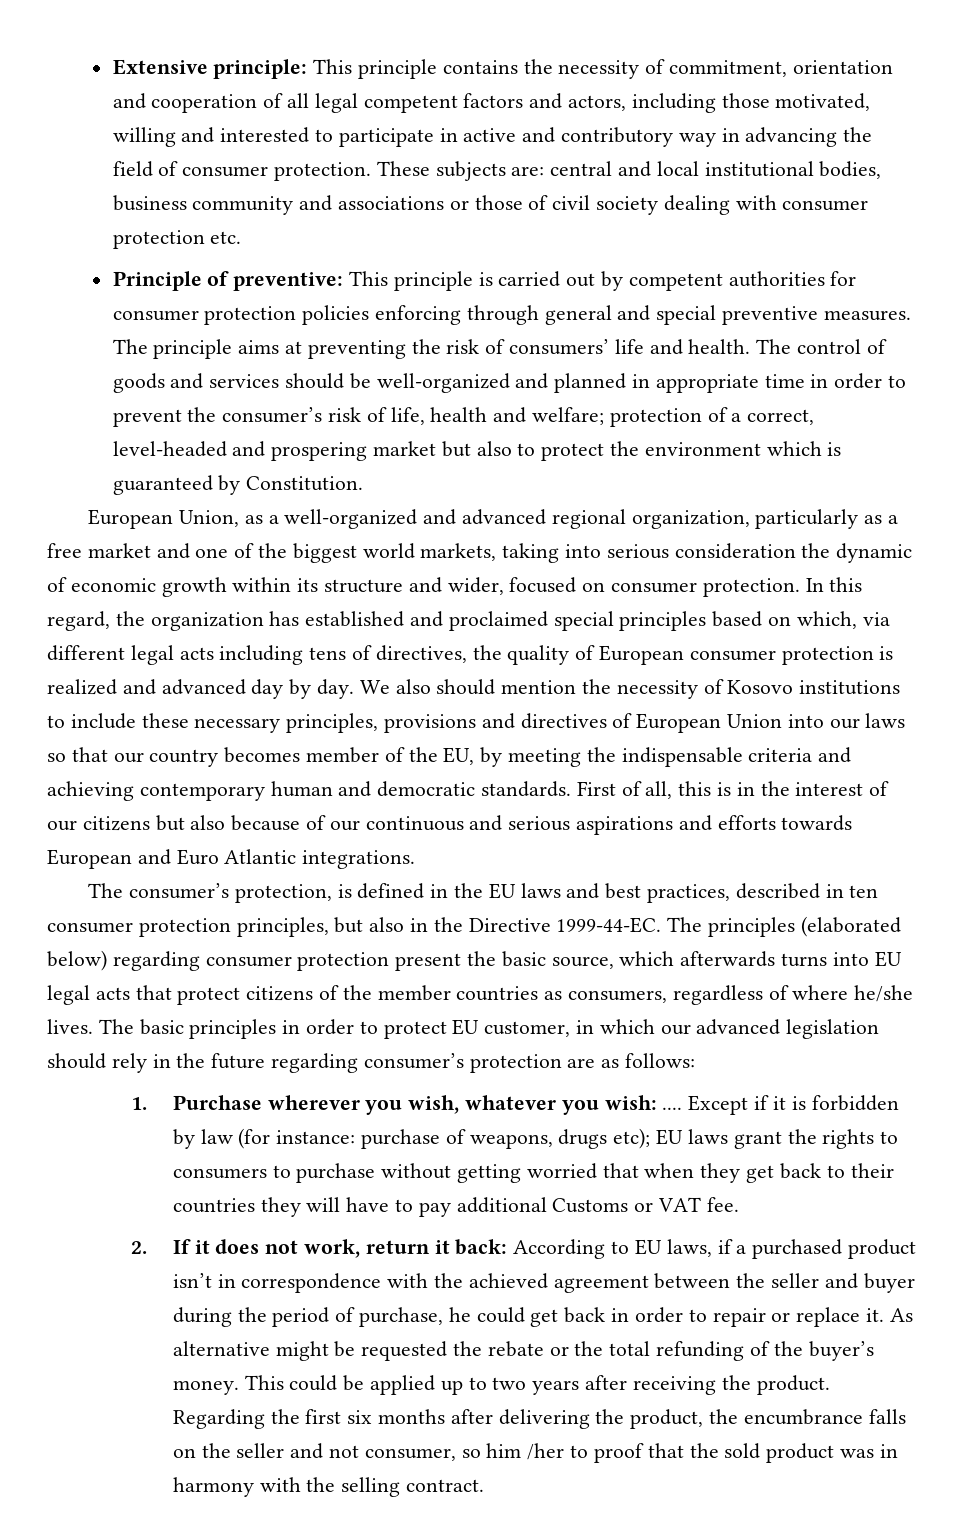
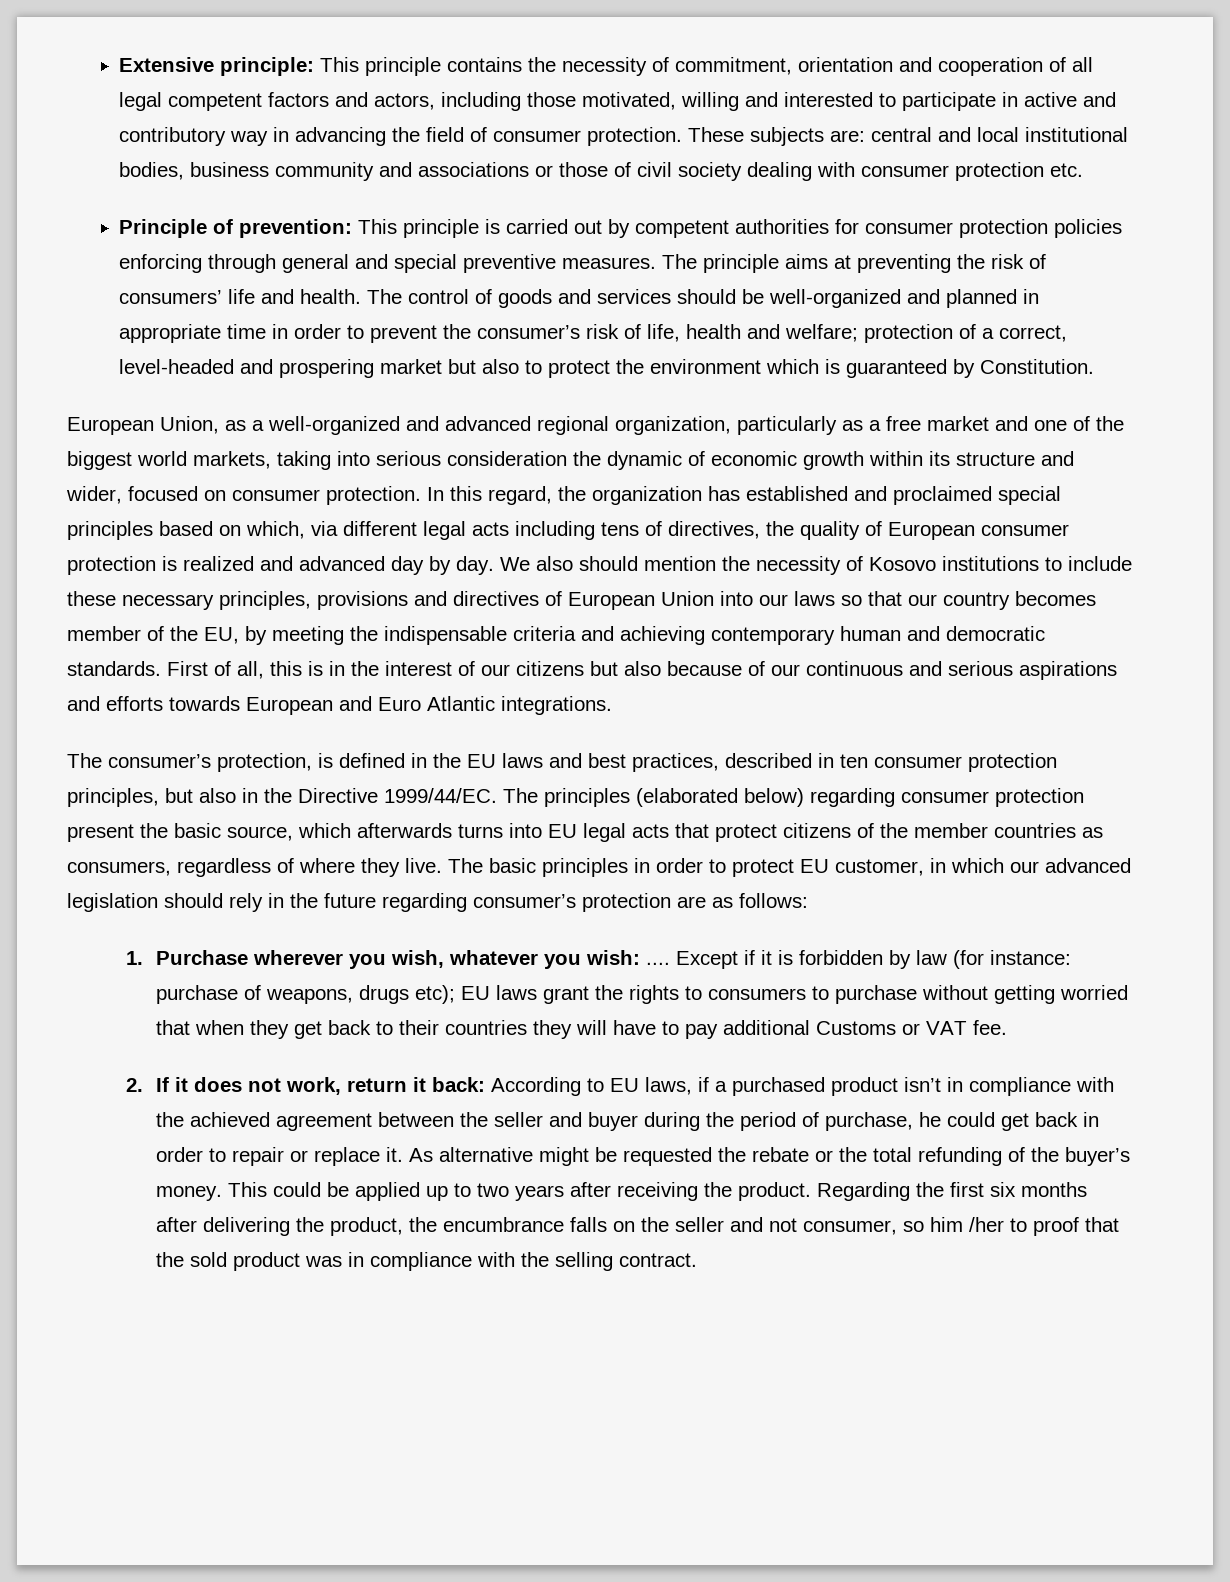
- Principle of preventive: This principle is carried out by competent authorities for consumer protection policies enforcing through general and special preventive measures.
+ Principle of prevention: This principle is carried out by competent authorities for consumer protection policies enforcing through general and special preventive measures.
- The consumer’s protection, is defined in the EU laws and best practices, described in ten consumer protection principles, but also in the Directive 1999-44-EC.
+ The consumer’s protection, is defined in the EU laws and best practices, described in ten consumer protection principles, but also in the Directive 1999/44/EC.
- The principles (elaborated below) regarding consumer protection present the basic source, which afterwards turns into EU legal acts that protect citizens of the member countries as consumers, regardless of where he/she lives.
+ The principles (elaborated below) regarding consumer protection present the basic source, which afterwards turns into EU legal acts that protect citizens of the member countries as consumers, regardless of where they live.
- 2. If it does not work, return it back: According to EU laws, if a purchased product isn’t in correspondence with the achieved agreement between the seller and buyer during the period of purchase, he could get back in order to repair or replace it.
+ 2. If it does not work, return it back: According to EU laws, if a purchased product isn’t in compliance with the achieved agreement between the seller and buyer during the period of purchase, he could get back in order to repair or replace it.
- Regarding the first six months after delivering the product, the encumbrance falls on the seller and not consumer, so him /her to proof that the sold product was in harmony with the selling contract.
+ Regarding the first six months after delivering the product, the encumbrance falls on the seller and not consumer, so him /her to proof that the sold product was in compliance with the selling contract.

